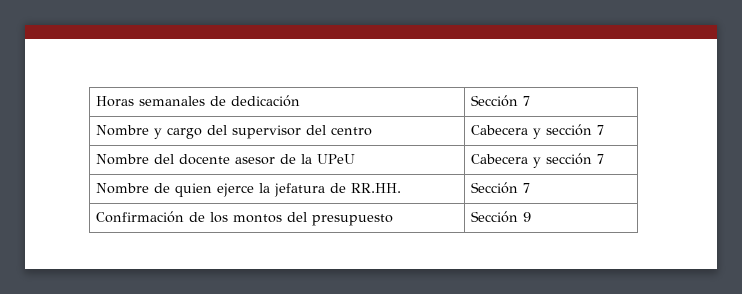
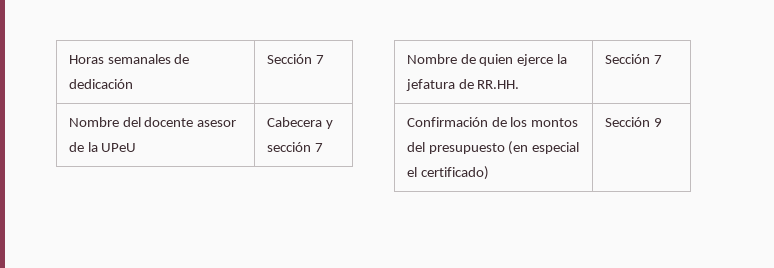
- Nombre y cargo del supervisor del centro | Cabecera y sección 7
- Confirmación de los montos del presupuesto | Sección 9
+ Confirmación de los montos del presupuesto (en especial el certificado) | Sección 9

